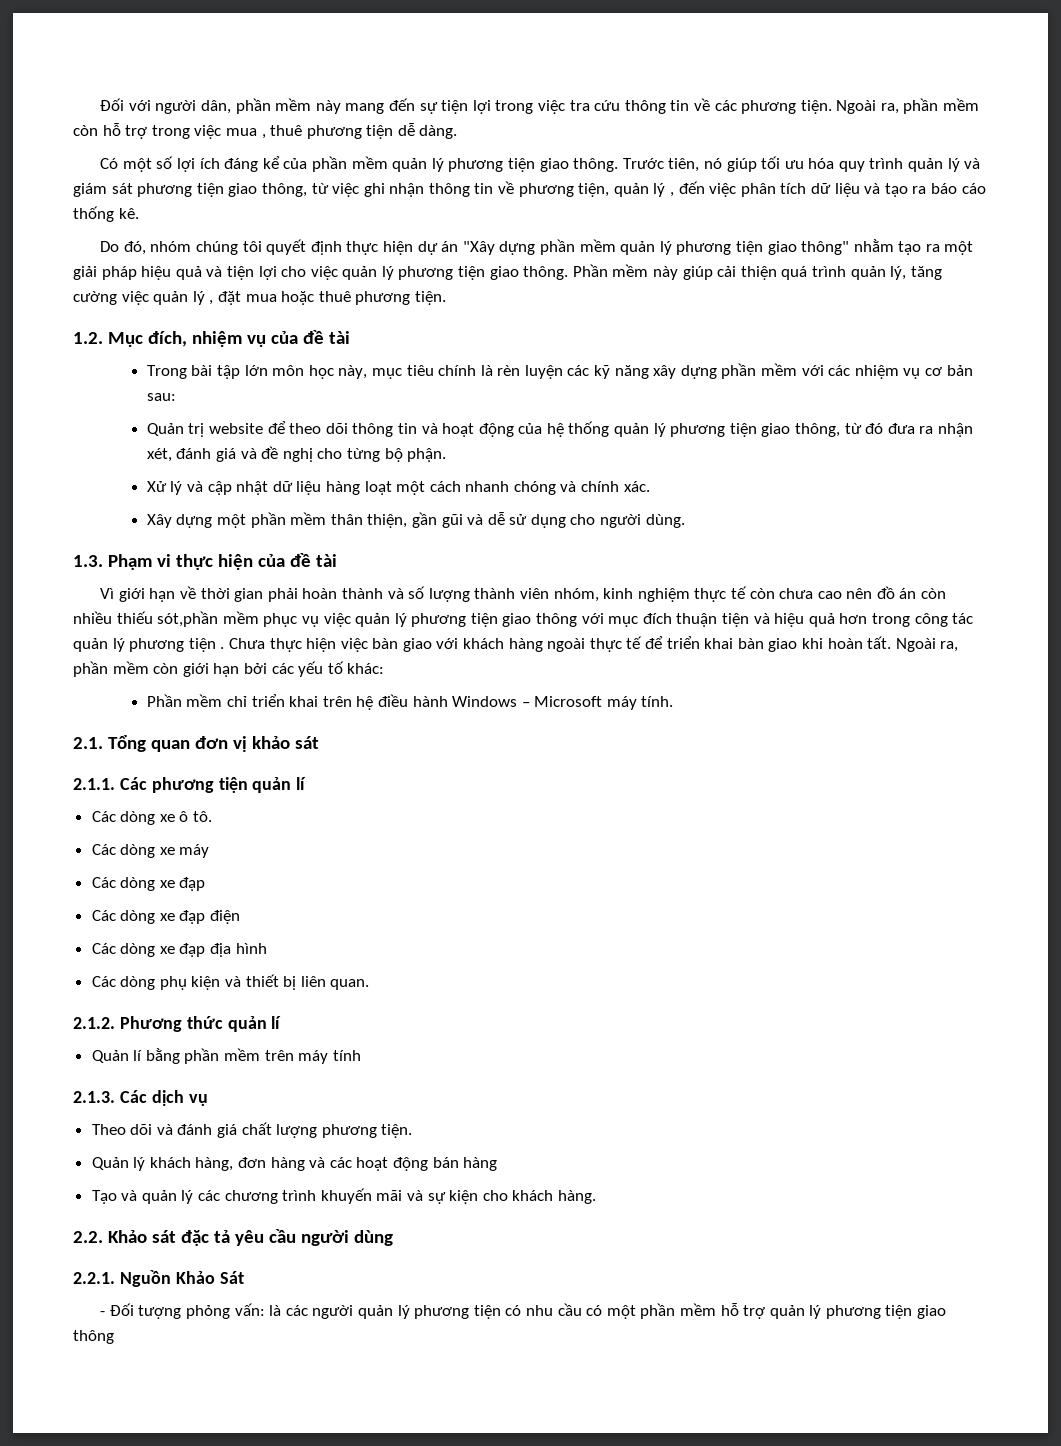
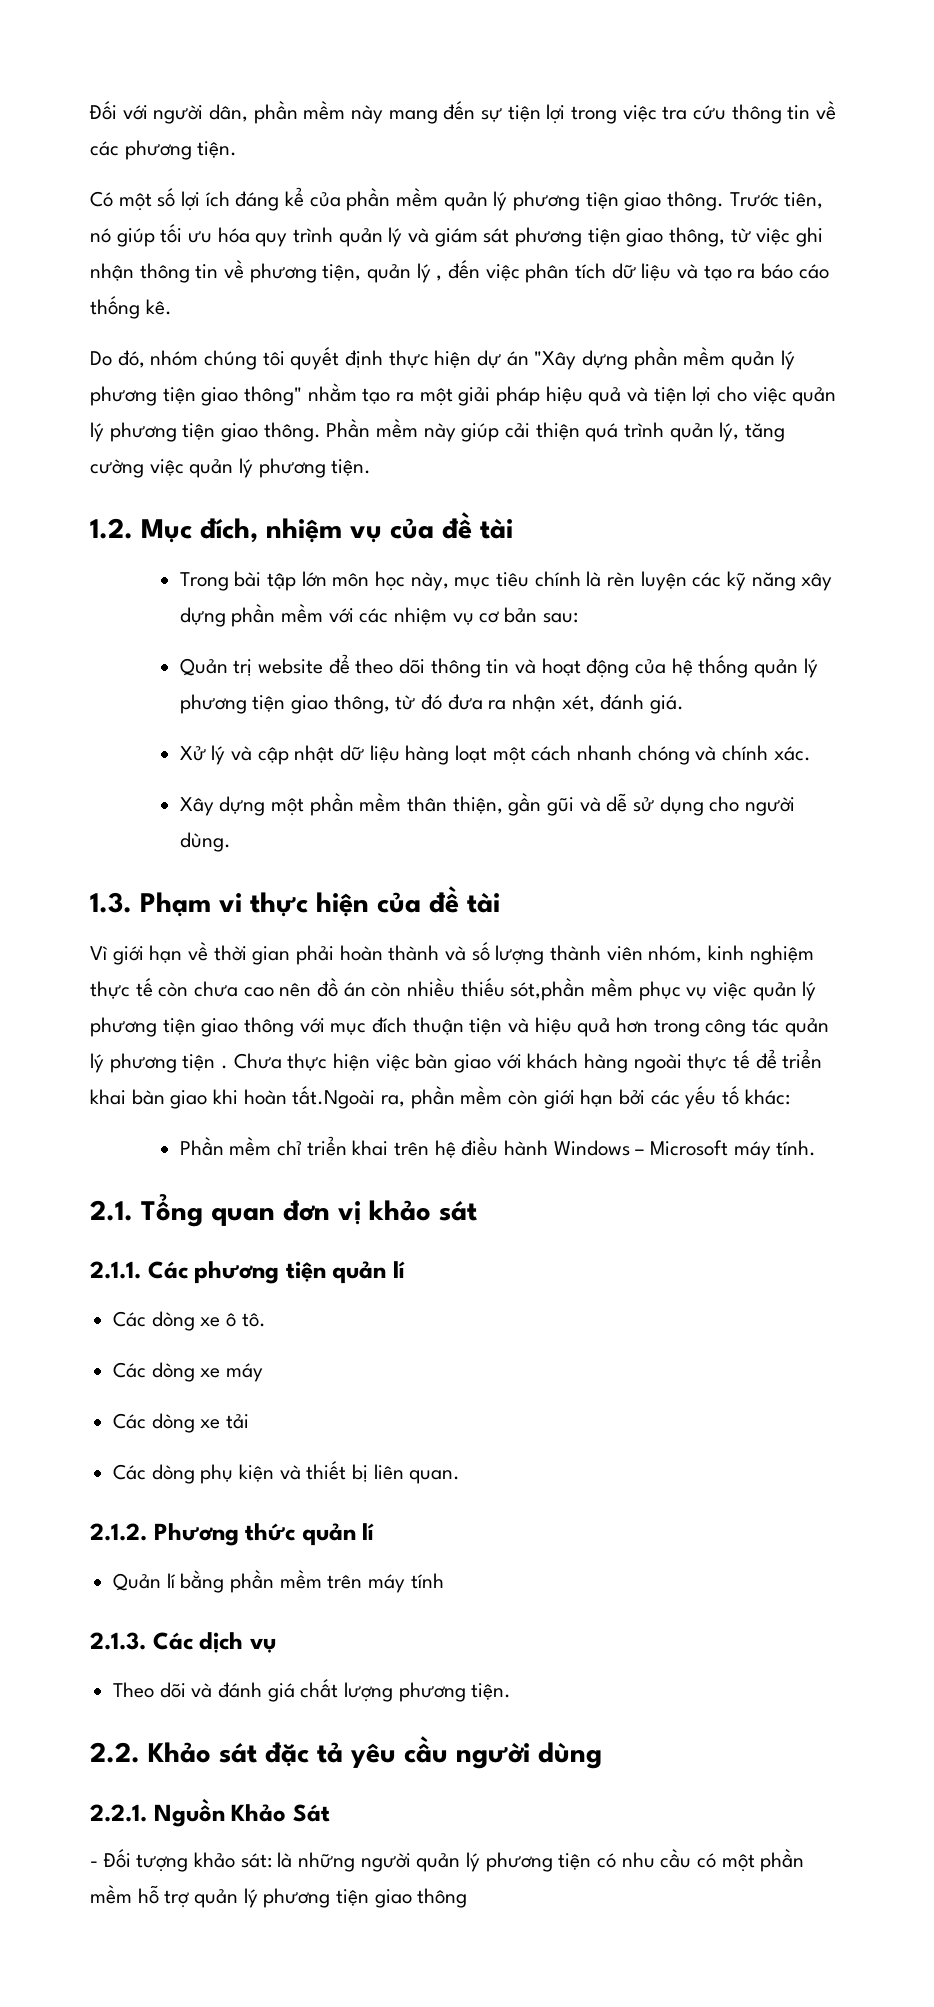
- Ngoài ra, phần mềm còn hỗ trợ trong việc mua , thuê phương tiện dễ dàng.
- Phần mềm này giúp cải thiện quá trình quản lý, tăng cường việc quản lý , đặt mua hoặc thuê phương tiện.
+ Phần mềm này giúp cải thiện quá trình quản lý, tăng cường việc quản lý phương tiện.
- Quản trị website để theo dõi thông tin và hoạt động của hệ thống quản lý phương tiện giao thông, từ đó đưa ra nhận xét, đánh giá và đề nghị cho từng bộ phận.
+ Quản trị website để theo dõi thông tin và hoạt động của hệ thống quản lý phương tiện giao thông, từ đó đưa ra nhận xét, đánh giá.
- Chưa thực hiện việc bàn giao với khách hàng ngoài thực tế để triển khai bàn giao khi hoàn tất. Ngoài ra, phần mềm còn giới hạn bởi các yếu tố khác:
+ Chưa thực hiện việc bàn giao với khách hàng ngoài thực tế để triển khai bàn giao khi hoàn tất.Ngoài ra, phần mềm còn giới hạn bởi các yếu tố khác:
  Các dòng xe máy
- Các dòng xe đạp
- Các dòng xe đạp điện
- Các dòng xe đạp địa hình
+ Các dòng xe tải
- Quản lý khách hàng, đơn hàng và các hoạt động bán hàng
- Tạo và quản lý các chương trình khuyến mãi và sự kiện cho khách hàng.
- - Đối tượng phỏng vấn: là các người quản lý phương tiện có nhu cầu có một phần mềm hỗ trợ quản lý phương tiện giao thông
+ - Đối tượng khảo sát: là những người quản lý phương tiện có nhu cầu có một phần mềm hỗ trợ quản lý phương tiện giao thông

